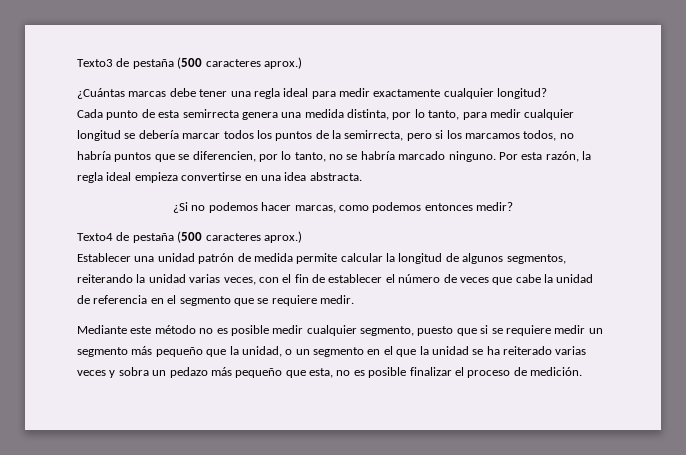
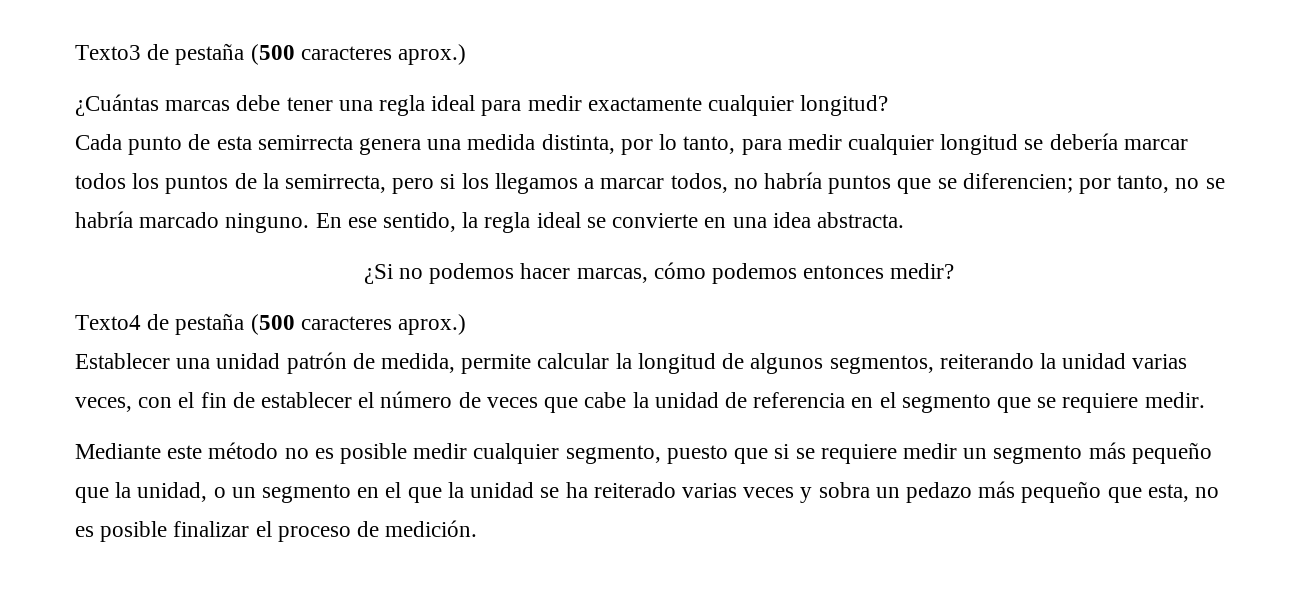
- Cada punto de esta semirrecta genera una medida distinta, por lo tanto, para medir cualquier longitud se debería marcar todos los puntos de la semirrecta, pero si los marcamos todos, no habría puntos que se diferencien, por lo tanto, no se habría marcado ninguno.
+ Cada punto de esta semirrecta genera una medida distinta, por lo tanto, para medir cualquier longitud se debería marcar todos los puntos de la semirrecta, pero si los llegamos a marcar todos, no habría puntos que se diferencien; por tanto, no se habría marcado ninguno.
- Por esta razón, la regla ideal empieza convertirse en una idea abstracta.
+ En ese sentido, la regla ideal se convierte en una idea abstracta.
- ¿Si no podemos hacer marcas, como podemos entonces medir?
+ ¿Si no podemos hacer marcas, cómo podemos entonces medir?
- Establecer una unidad patrón de medida permite calcular la longitud de algunos segmentos, reiterando la unidad varias veces, con el fin de establecer el número de veces que cabe la unidad de referencia en el segmento que se requiere medir.
+ Establecer una unidad patrón de medida, permite calcular la longitud de algunos segmentos, reiterando la unidad varias veces, con el fin de establecer el número de veces que cabe la unidad de referencia en el segmento que se requiere medir.

